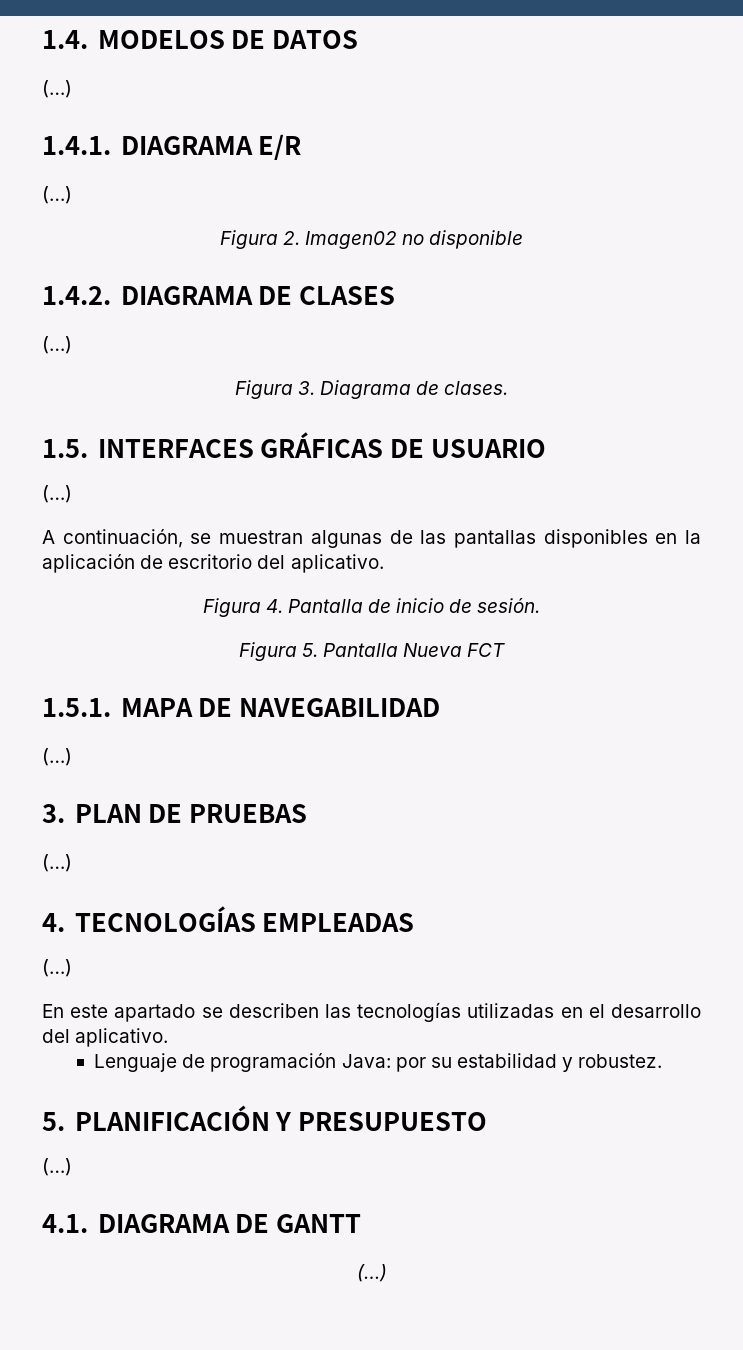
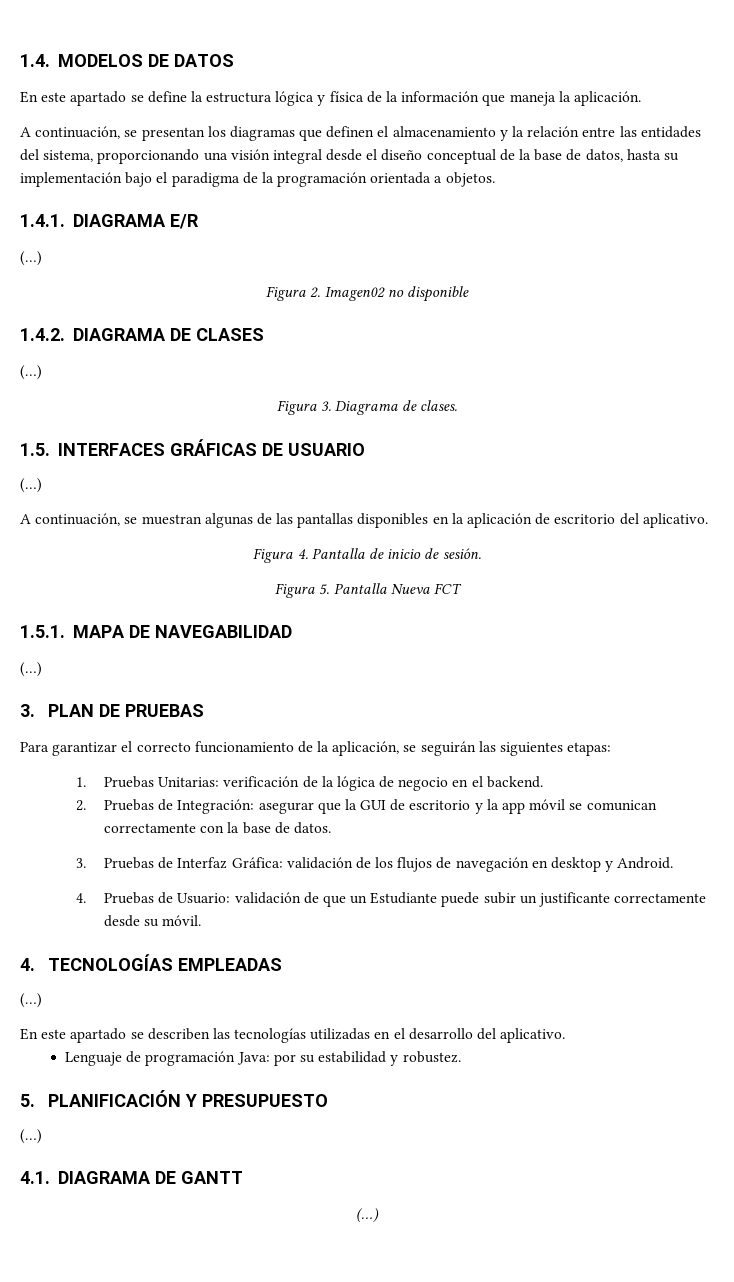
  1.4. MODELOS DE DATOS
- (…)
+ En este apartado se define la estructura lógica y física de la información que maneja la aplicación.
+ A continuación, se presentan los diagramas que definen el almacenamiento y la relación entre las entidades del sistema, proporcionando una visión integral desde el diseño conceptual de la base de datos, hasta su implementación bajo el paradigma de la programación orientada a objetos.
  3. PLAN DE PRUEBAS
- (…)
+ Para garantizar el correcto funcionamiento de la aplicación, se seguirán las siguientes etapas:
+ 1. Pruebas Unitarias: verificación de la lógica de negocio en el backend.
+ 2. Pruebas de Integración: asegurar que la GUI de escritorio y la app móvil se comunican correctamente con la base de datos.
+ 3. Pruebas de Interfaz Gráfica: validación de los flujos de navegación en desktop y Android.
+ 4. Pruebas de Usuario: validación de que un Estudiante puede subir un justificante correctamente desde su móvil.

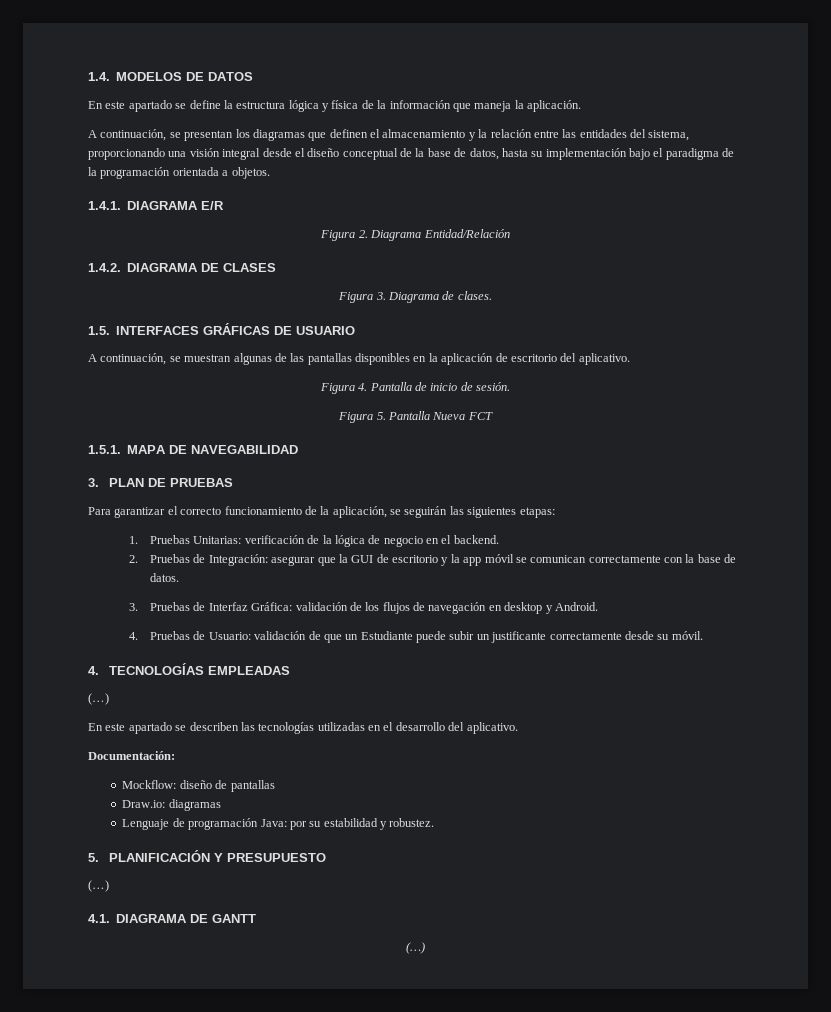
  1.4.1. DIAGRAMA E/R
- (…)
- Figura 2. Imagen02 no disponible
+ Figura 2. Diagrama Entidad/Relación
  1.4.2. DIAGRAMA DE CLASES
- (…)
  1.5. INTERFACES GRÁFICAS DE USUARIO
- (…)
  1.5.1. MAPA DE NAVEGABILIDAD
- (…)
+ Documentación:
+ Mockflow: diseño de pantallas
+ Draw.io: diagramas

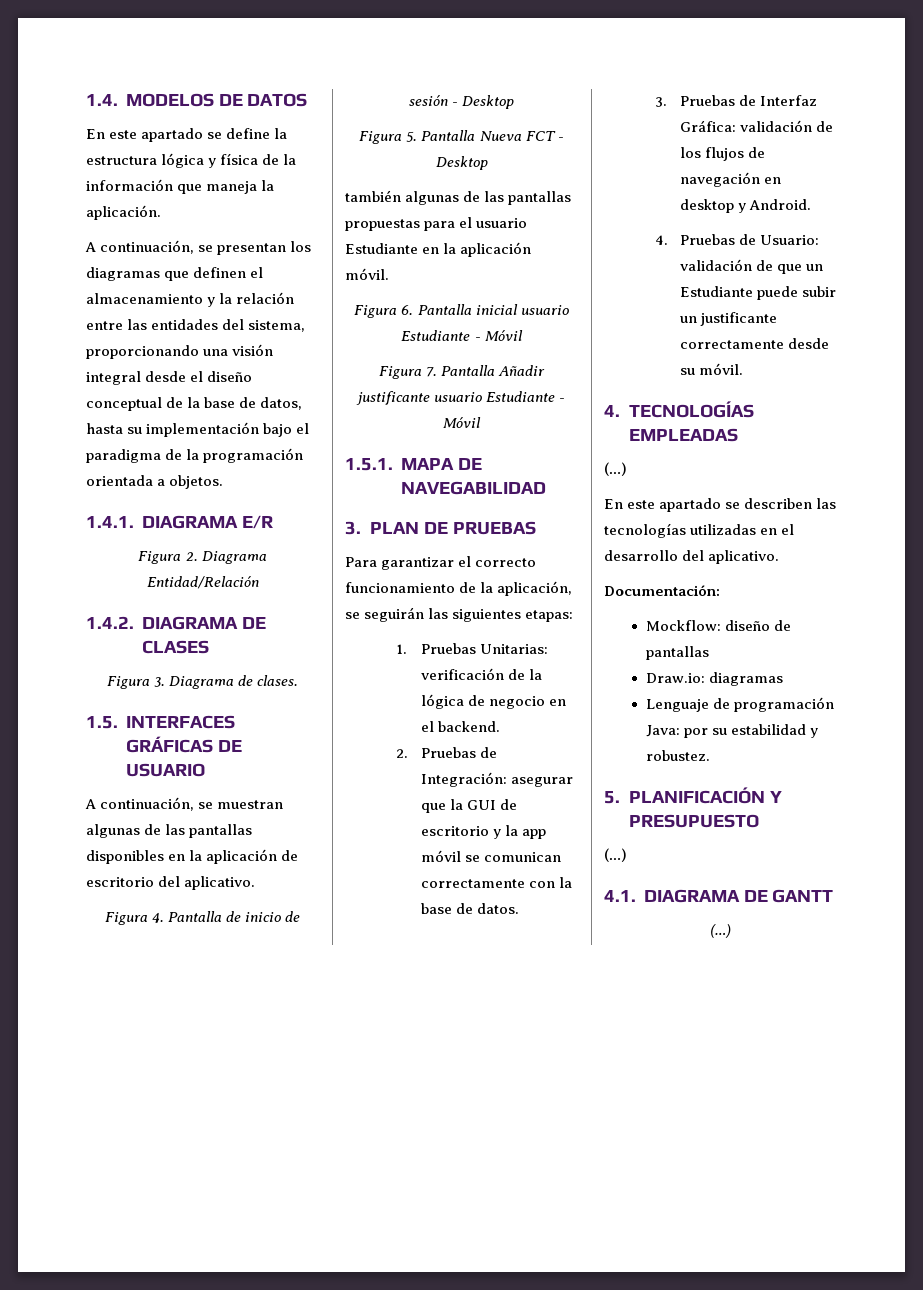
- Figura 4. Pantalla de inicio de sesión.
+ Figura 4. Pantalla de inicio de sesión - Desktop
- Figura 5. Pantalla Nueva FCT
+ Figura 5. Pantalla Nueva FCT - Desktop
+ también algunas de las pantallas propuestas para el usuario Estudiante en la aplicación móvil.
+ Figura 6. Pantalla inicial usuario Estudiante - Móvil
+ Figura 7. Pantalla Añadir justificante usuario Estudiante - Móvil

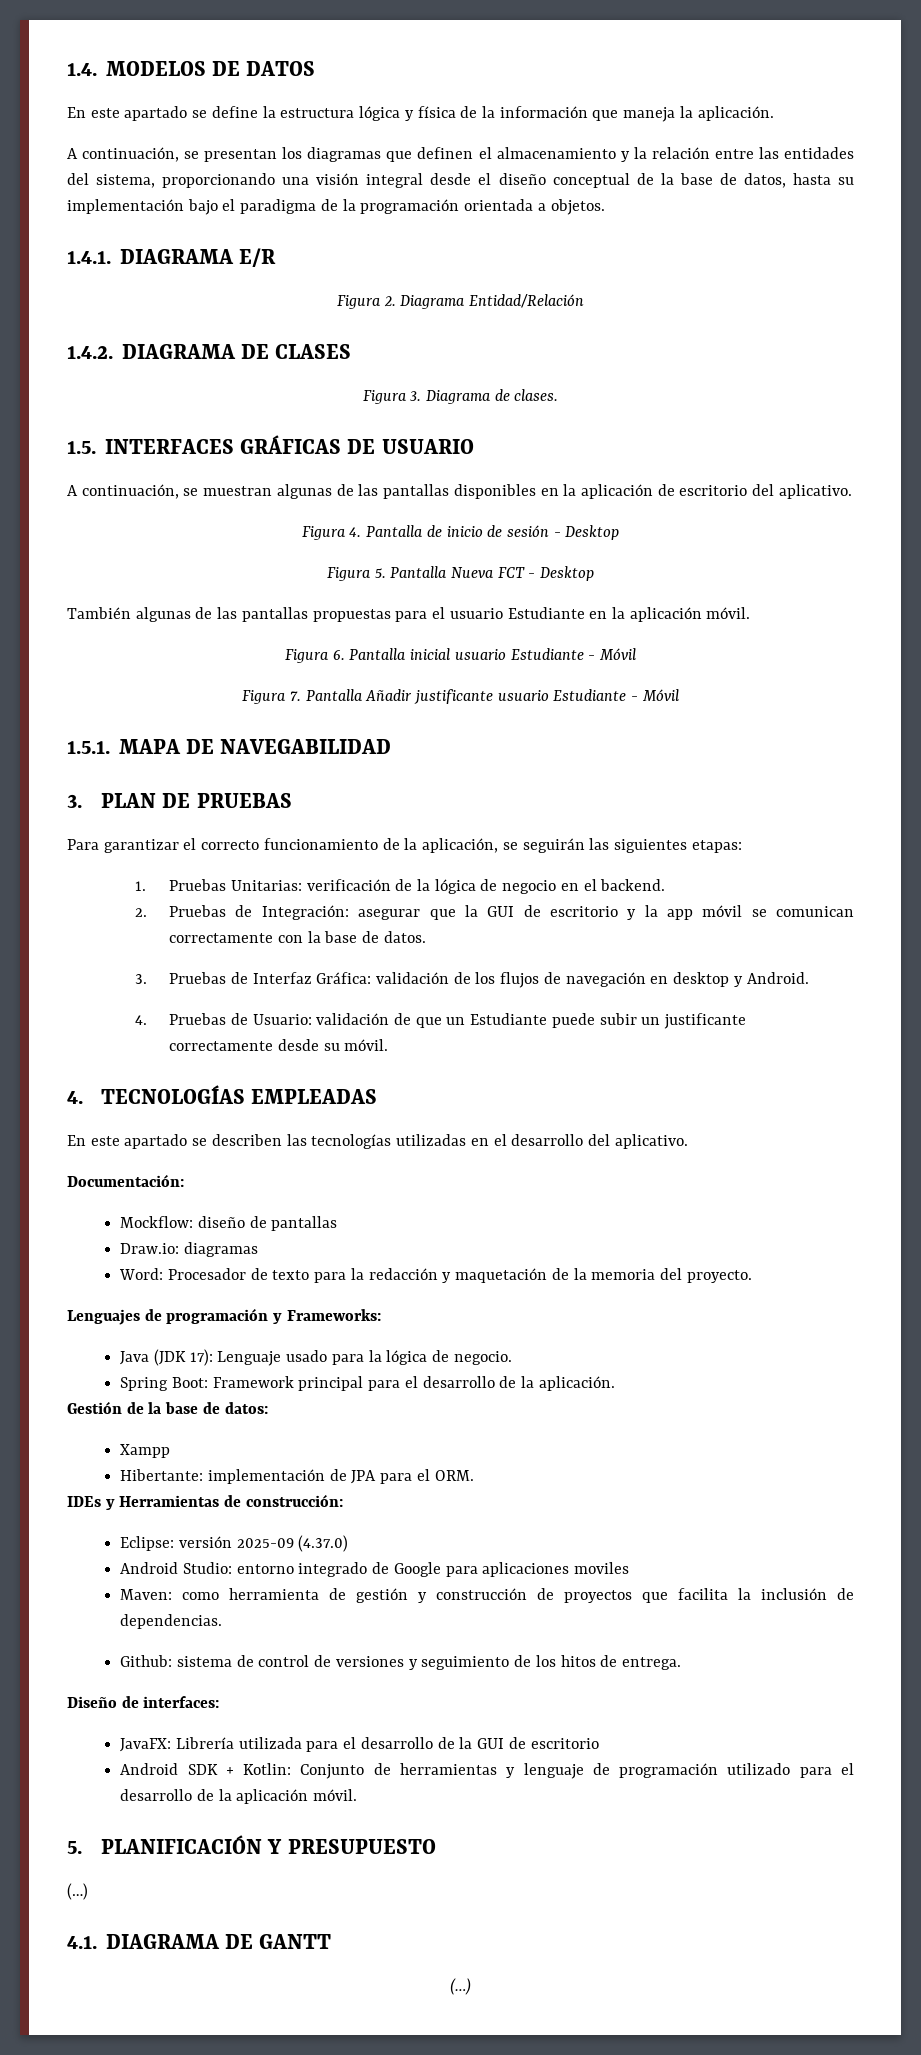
- también algunas de las pantallas propuestas para el usuario Estudiante en la aplicación móvil.
+ También algunas de las pantallas propuestas para el usuario Estudiante en la aplicación móvil.
  4. TECNOLOGÍAS EMPLEADAS
- (…)
- Lenguaje de programación Java: por su estabilidad y robustez.
+ Word: Procesador de texto para la redacción y maquetación de la memoria del proyecto.
+ Lenguajes de programación y Frameworks:
+ Java (JDK 17): Lenguaje usado para la lógica de negocio.
+ Spring Boot: Framework principal para el desarrollo de la aplicación.
+ Gestión de la base de datos:
+ Xampp
+ Hibertante: implementación de JPA para el ORM.
+ IDEs y Herramientas de construcción:
+ Eclipse: versión 2025-09 (4.37.0)
+ Android Studio: entorno integrado de Google para aplicaciones moviles
+ Maven: como herramienta de gestión y construcción de proyectos que facilita la inclusión de dependencias.
+ Github: sistema de control de versiones y seguimiento de los hitos de entrega.
+ Diseño de interfaces:
+ JavaFX: Librería utilizada para el desarrollo de la GUI de escritorio
+ Android SDK + Kotlin: Conjunto de herramientas y lenguaje de programación utilizado para el desarrollo de la aplicación móvil.

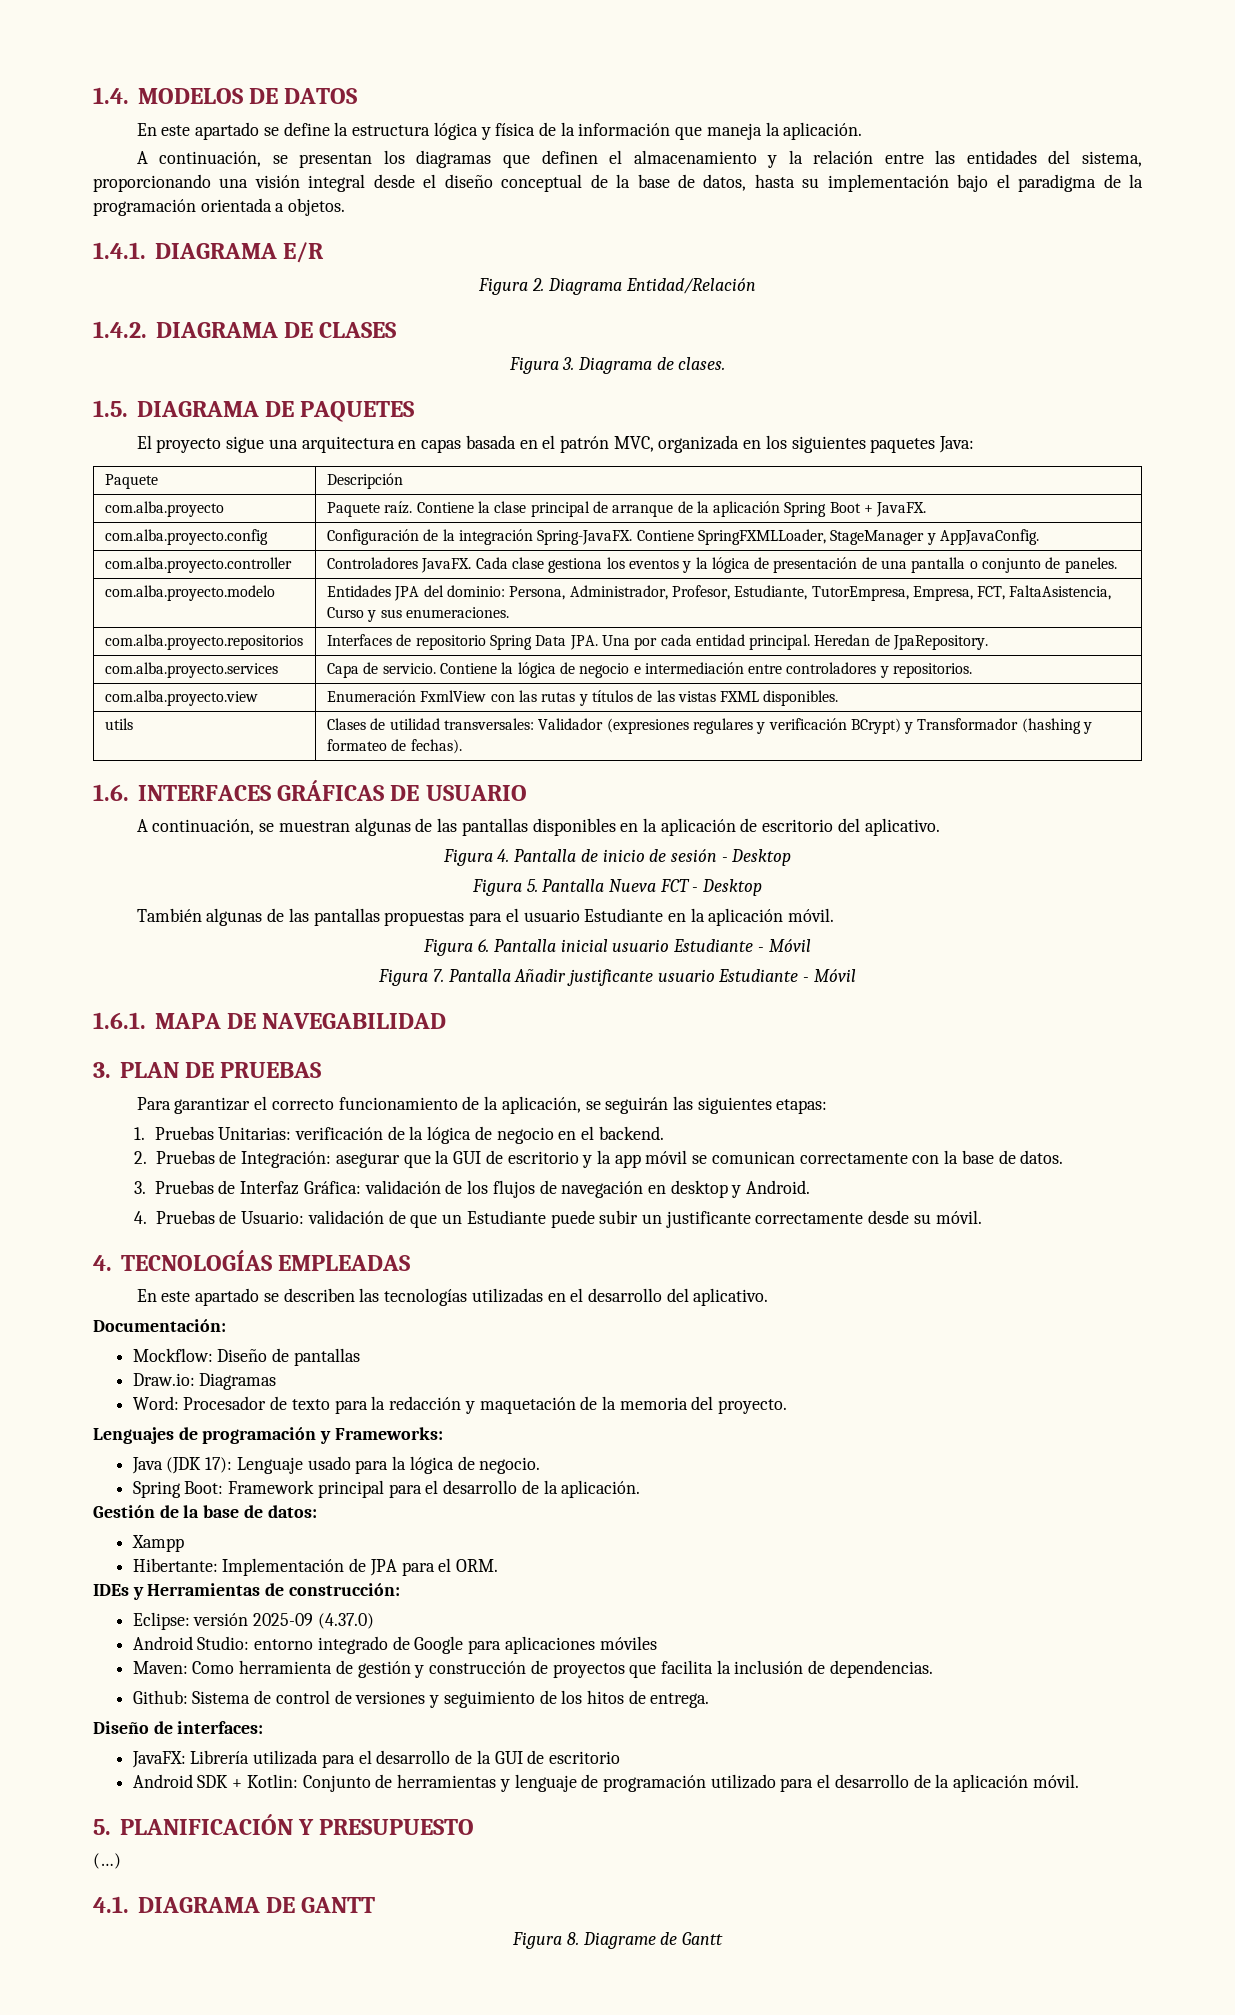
- 1.5. INTERFACES GRÁFICAS DE USUARIO
+ 1.5. DIAGRAMA DE PAQUETES
+ El proyecto sigue una arquitectura en capas basada en el patrón MVC, organizada en los siguientes paquetes Java:
+ Paquete | Descripción
+ com.alba.proyecto | Paquete raíz. Contiene la clase principal de arranque de la aplicación Spring Boot + JavaFX.
+ com.alba.proyecto.config | Configuración de la integración Spring-JavaFX. Contiene SpringFXMLLoader, StageManager y AppJavaConfig.
+ com.alba.proyecto.controller | Controladores JavaFX. Cada clase gestiona los eventos y la lógica de presentación de una pantalla o conjunto de paneles.
+ com.alba.proyecto.modelo | Entidades JPA del dominio: Persona, Administrador, Profesor, Estudiante, TutorEmpresa, Empresa, FCT, FaltaAsistencia, Curso y sus enumeraciones.
+ com.alba.proyecto.repositorios | Interfaces de repositorio Spring Data JPA. Una por cada entidad principal. Heredan de JpaRepository.
+ com.alba.proyecto.services | Capa de servicio. Contiene la lógica de negocio e intermediación entre controladores y repositorios.
+ com.alba.proyecto.view | Enumeración FxmlView con las rutas y títulos de las vistas FXML disponibles.
+ utils | Clases de utilidad transversales: Validador (expresiones regulares y verificación BCrypt) y Transformador (hashing y formateo de fechas).
+ 1.6. INTERFACES GRÁFICAS DE USUARIO
- 1.5.1. MAPA DE NAVEGABILIDAD
+ 1.6.1. MAPA DE NAVEGABILIDAD
- Mockflow: diseño de pantallas
+ Mockflow: Diseño de pantallas
- Draw.io: diagramas
+ Draw.io: Diagramas
- Hibertante: implementación de JPA para el ORM.
+ Hibertante: Implementación de JPA para el ORM.
- Android Studio: entorno integrado de Google para aplicaciones moviles
+ Android Studio: entorno integrado de Google para aplicaciones móviles
- Maven: como herramienta de gestión y construcción de proyectos que facilita la inclusión de dependencias.
+ Maven: Como herramienta de gestión y construcción de proyectos que facilita la inclusión de dependencias.
- Github: sistema de control de versiones y seguimiento de los hitos de entrega.
+ Github: Sistema de control de versiones y seguimiento de los hitos de entrega.
  4.1. DIAGRAMA DE GANTT
- (…)
+ Figura 8. Diagrame de Gantt

